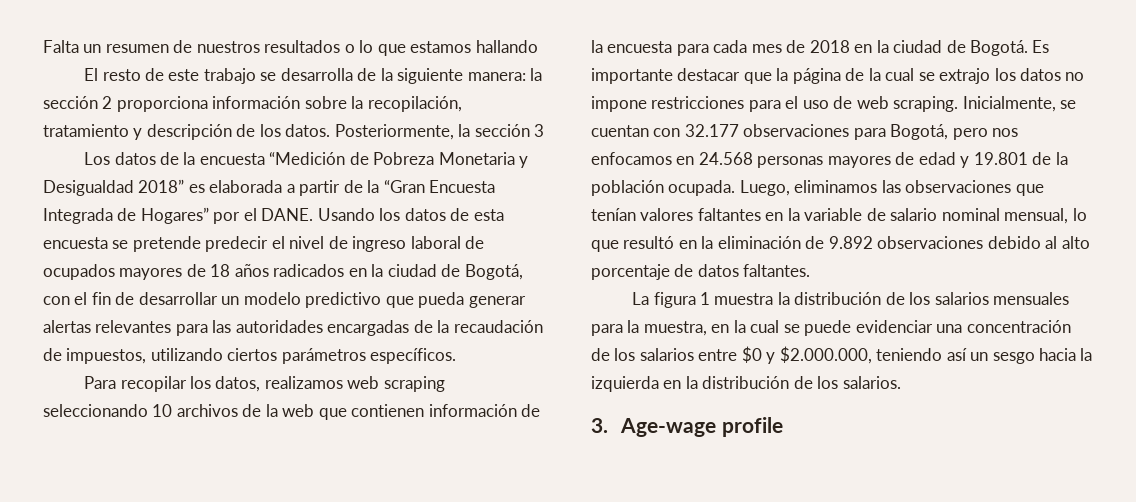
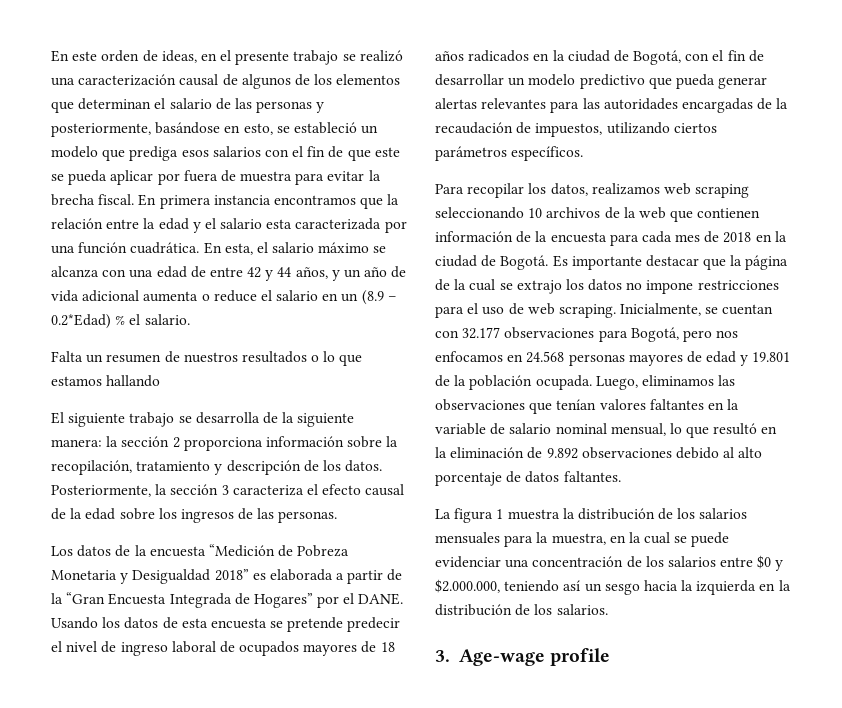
+ En este orden de ideas, en el presente trabajo se realizó una caracterización causal de algunos de los elementos que determinan el salario de las personas y posteriormente, basándose en esto, se estableció un modelo que prediga esos salarios con el fin de que este se pueda aplicar por fuera de muestra para evitar la brecha fiscal. En primera instancia encontramos que la relación entre la edad y el salario esta caracterizada por una función cuadrática. En esta, el salario máximo se alcanza con una edad de entre 42 y 44 años, y un año de vida adicional aumenta o reduce el salario en un (8.9 – 0.2*Edad) % el salario.
- El resto de este trabajo se desarrolla de la siguiente manera: la sección 2 proporciona información sobre la recopilación, tratamiento y descripción de los datos.
+ El siguiente trabajo se desarrolla de la siguiente manera: la sección 2 proporciona información sobre la recopilación, tratamiento y descripción de los datos.
- Posteriormente, la sección 3
+ Posteriormente, la sección 3 caracteriza el efecto causal de la edad sobre los ingresos de las personas.

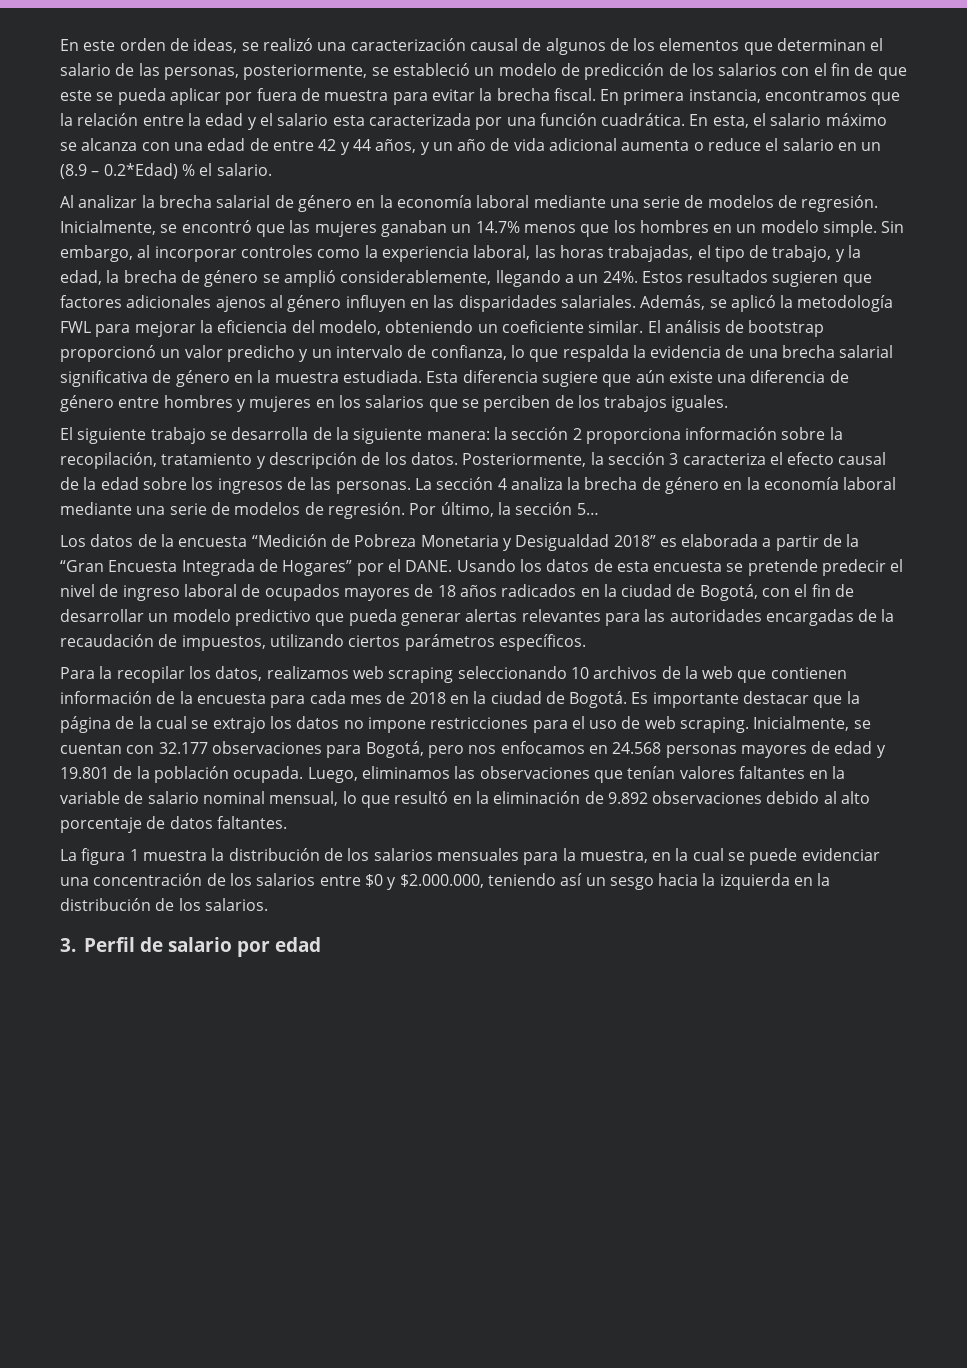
- En este orden de ideas, en el presente trabajo se realizó una caracterización causal de algunos de los elementos que determinan el salario de las personas y posteriormente, basándose en esto, se estableció un modelo que prediga esos salarios con el fin de que este se pueda aplicar por fuera de muestra para evitar la brecha fiscal.
+ En este orden de ideas, se realizó una caracterización causal de algunos de los elementos que determinan el salario de las personas, posteriormente, se estableció un modelo de predicción de los salarios con el fin de que este se pueda aplicar por fuera de muestra para evitar la brecha fiscal.
- En primera instancia encontramos que la relación entre la edad y el salario esta caracterizada por una función cuadrática.
+ En primera instancia, encontramos que la relación entre la edad y el salario esta caracterizada por una función cuadrática.
- Falta un resumen de nuestros resultados o lo que estamos hallando
+ Al analizar la brecha salarial de género en la economía laboral mediante una serie de modelos de regresión. Inicialmente, se encontró que las mujeres ganaban un 14.7% menos que los hombres en un modelo simple. Sin embargo, al incorporar controles como la experiencia laboral, las horas trabajadas, el tipo de trabajo, y la edad, la brecha de género se amplió considerablemente, llegando a un 24%. Estos resultados sugieren que factores adicionales ajenos al género influyen en las disparidades salariales. Además, se aplicó la metodología FWL para mejorar la eficiencia del modelo, obteniendo un coeficiente similar. El análisis de bootstrap proporcionó un valor predicho y un intervalo de confianza, lo que respalda la evidencia de una brecha salarial significativa de género en la muestra estudiada. Esta diferencia sugiere que aún existe una diferencia de género entre hombres y mujeres en los salarios que se perciben de los trabajos iguales.
+ La sección 4 analiza la brecha de género en la economía laboral mediante una serie de modelos de regresión. Por último, la sección 5…
- Para recopilar los datos, realizamos web scraping seleccionando 10 archivos de la web que contienen información de la encuesta para cada mes de 2018 en la ciudad de Bogotá.
+ Para la recopilar los datos, realizamos web scraping seleccionando 10 archivos de la web que contienen información de la encuesta para cada mes de 2018 en la ciudad de Bogotá.
- 3. Age-wage profile
+ 3. Perfil de salario por edad

